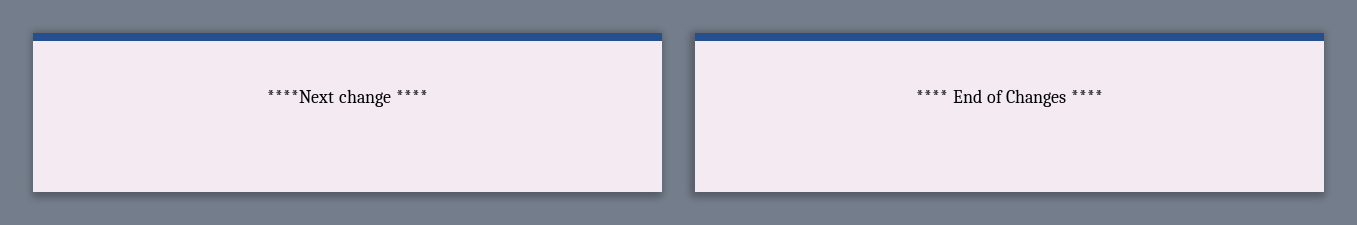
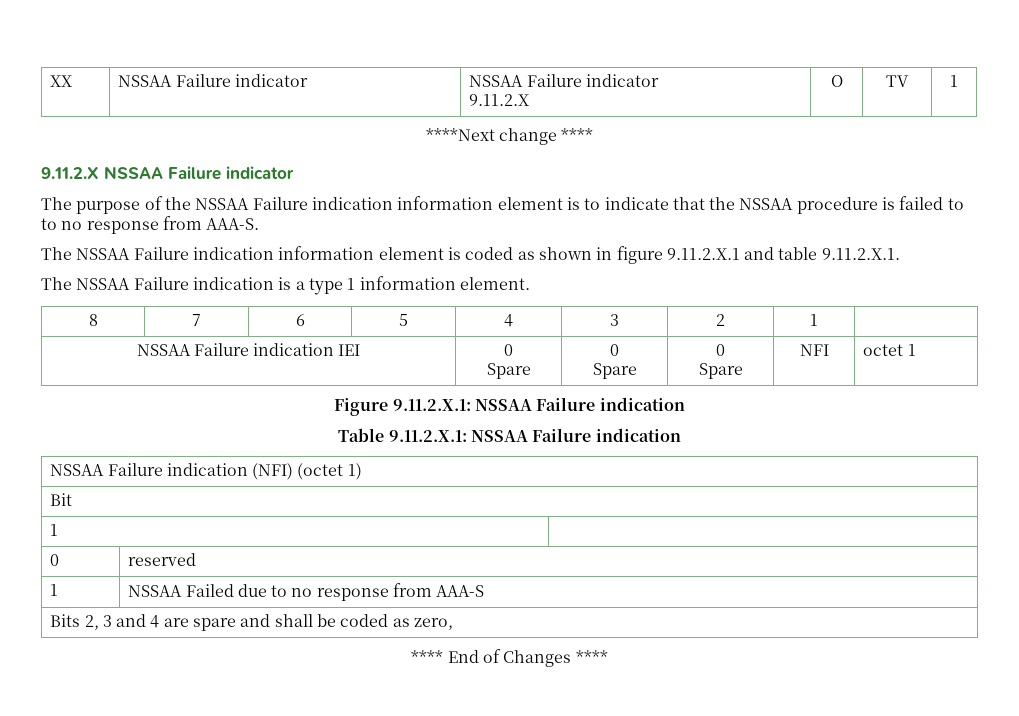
+ XX | NSSAA Failure indicator | NSSAA Failure indicator
+ 9.11.2.X | O | TV | 1
  ****Next change ****
+ 9.11.2.X NSSAA Failure indicator
+ The purpose of the NSSAA Failure indication information element is to indicate that the NSSAA procedure is failed to to no response from AAA-S.
+ The NSSAA Failure indication information element is coded as shown in figure 9.11.2.X.1 and table 9.11.2.X.1.
+ The NSSAA Failure indication is a type 1 information element.
+ 8 | 7 | 6 | 5 | 4 | 3 | 2 | 1 |
+ NSSAA Failure indication IEI | 0
+ Spare | 0
+ Spare | 0
+ Spare | NFI | octet 1
+ Figure 9.11.2.X.1: NSSAA Failure indication
+ Table 9.11.2.X.1: NSSAA Failure indication
+ NSSAA Failure indication (NFI) (octet 1)
+ Bit
+ 1 |
+ 0 | reserved
+ 1 | NSSAA Failed due to no response from AAA-S
+ Bits 2, 3 and 4 are spare and shall be coded as zero,

